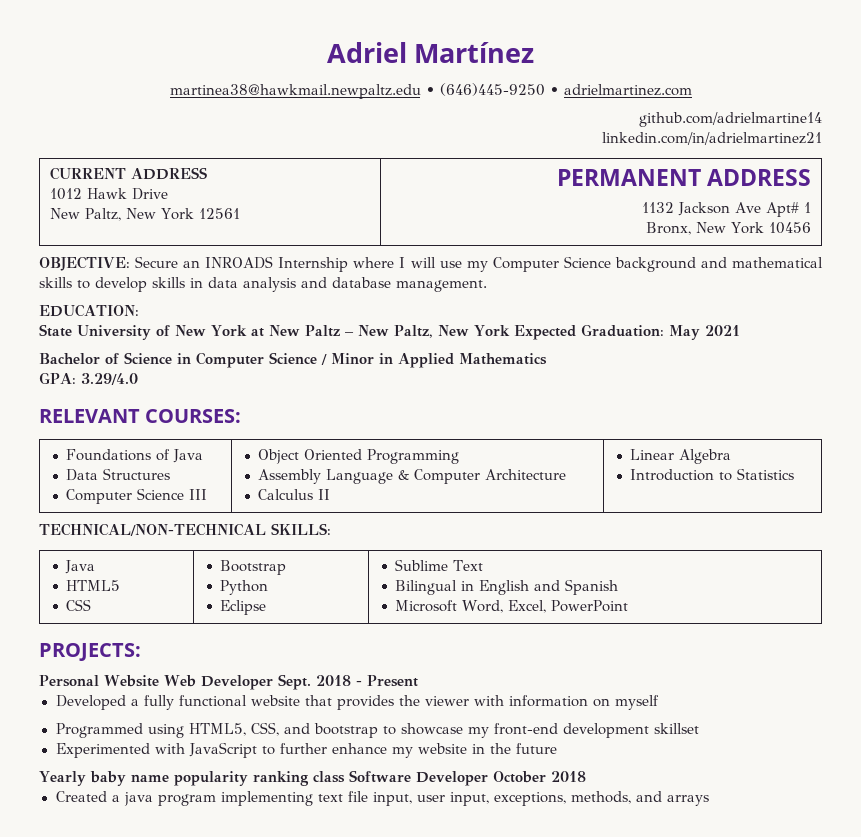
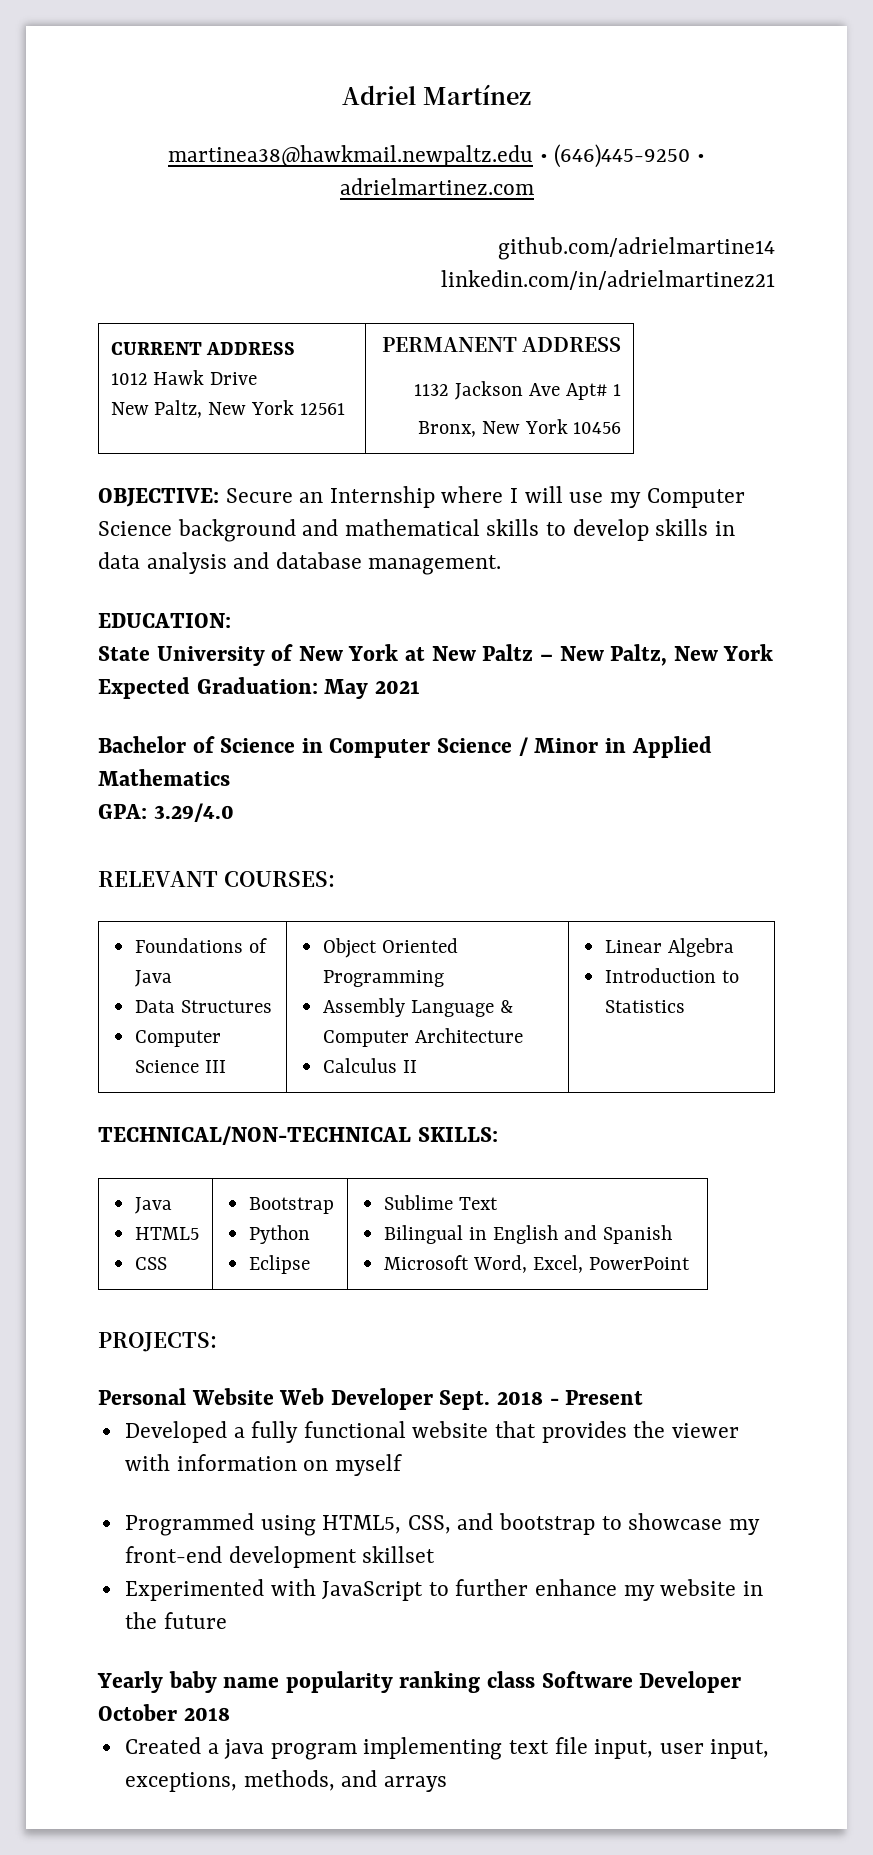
- OBJECTIVE: Secure an INROADS Internship where I will use my Computer Science background and mathematical skills to develop skills in data analysis and database management.
+ OBJECTIVE: Secure an Internship where I will use my Computer Science background and mathematical skills to develop skills in data analysis and database management.

